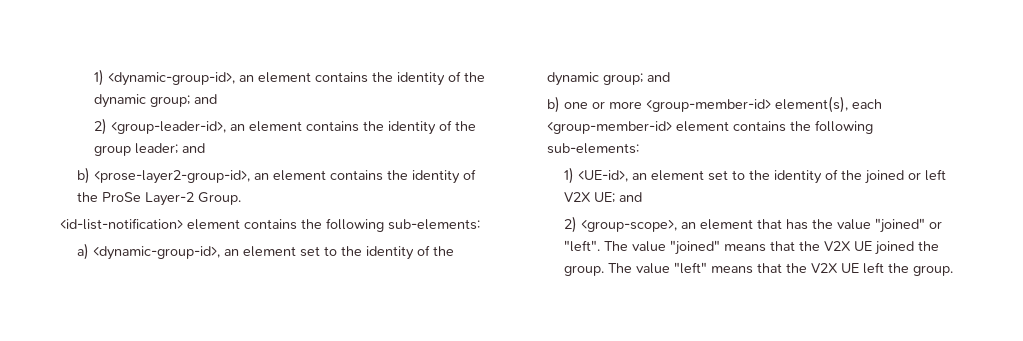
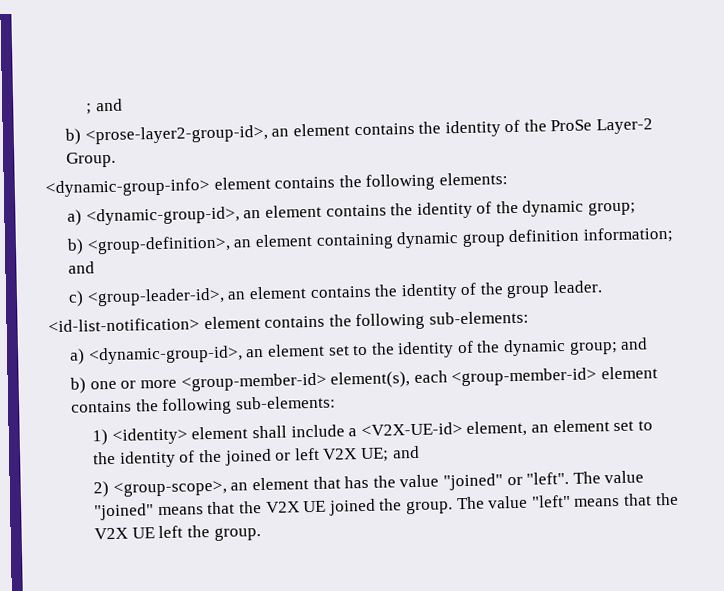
- 1) <dynamic-group-id>, an element contains the identity of the dynamic group; and
- 2) <group-leader-id>, an element contains the identity of the group leader; and
+ ; and
+ <dynamic-group-info> element contains the following elements:
+ a) <dynamic-group-id>, an element contains the identity of the dynamic group;
+ b) <group-definition>, an element containing dynamic group definition information; and
+ c) <group-leader-id>, an element contains the identity of the group leader.
- 1) <UE-id>, an element set to the identity of the joined or left V2X UE; and
+ 1) <identity> element shall include a <V2X-UE-id> element, an element set to the identity of the joined or left V2X UE; and

